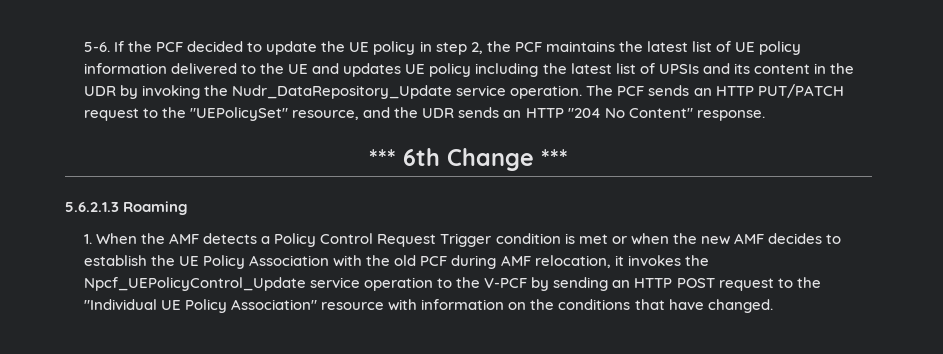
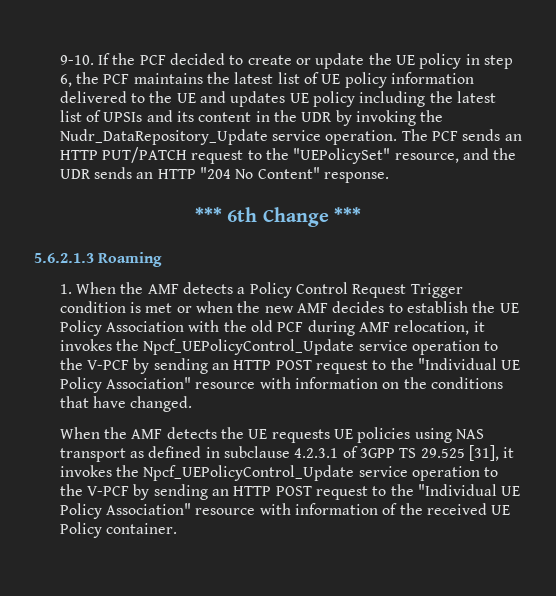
- 5-6.
+ 9-10.
- If the PCF decided to update the UE policy in step 2, the PCF maintains the latest list of UE policy information delivered to the UE and updates UE policy including the latest list of UPSIs and its content in the UDR by invoking the Nudr_DataRepository_Update service operation.
+ If the PCF decided to create or update the UE policy in step 6, the PCF maintains the latest list of UE policy information delivered to the UE and updates UE policy including the latest list of UPSIs and its content in the UDR by invoking the Nudr_DataRepository_Update service operation.
+ When the AMF detects the UE requests UE policies using NAS transport as defined in subclause 4.2.3.1 of 3GPP TS 29.525 [31], it invokes the Npcf_UEPolicyControl_Update service operation to the V-PCF by sending an HTTP POST request to the "Individual UE Policy Association" resource with information of the received UE Policy container.

